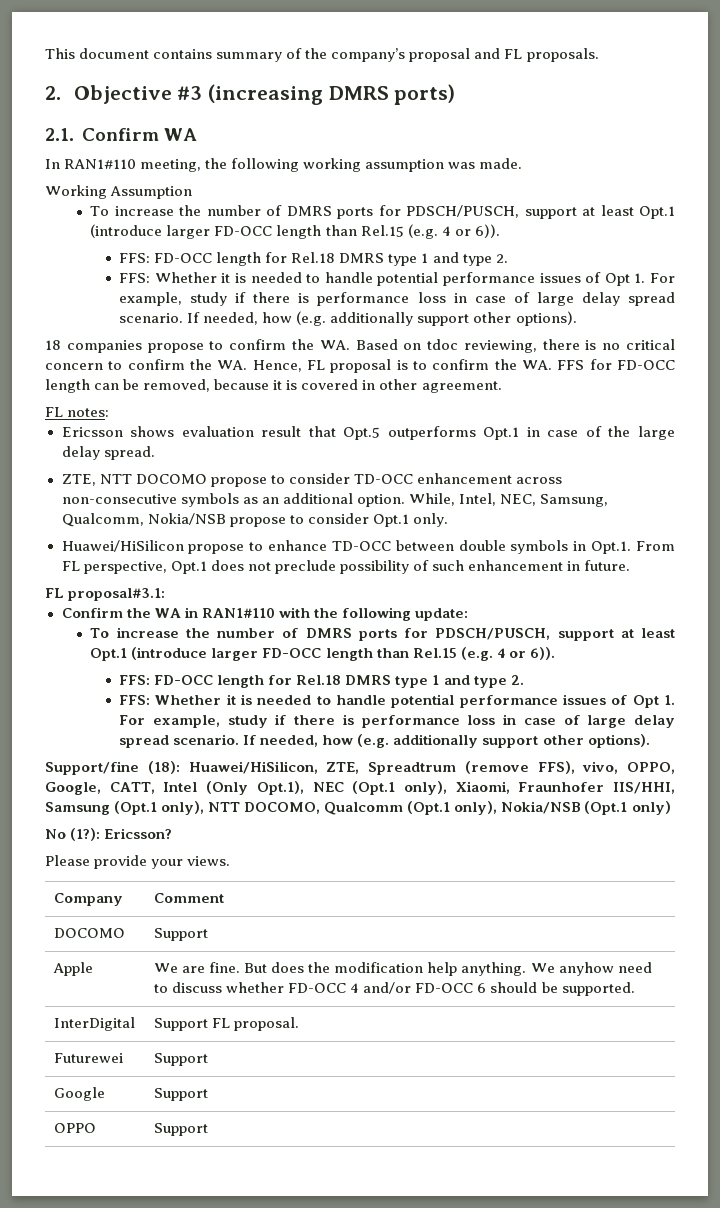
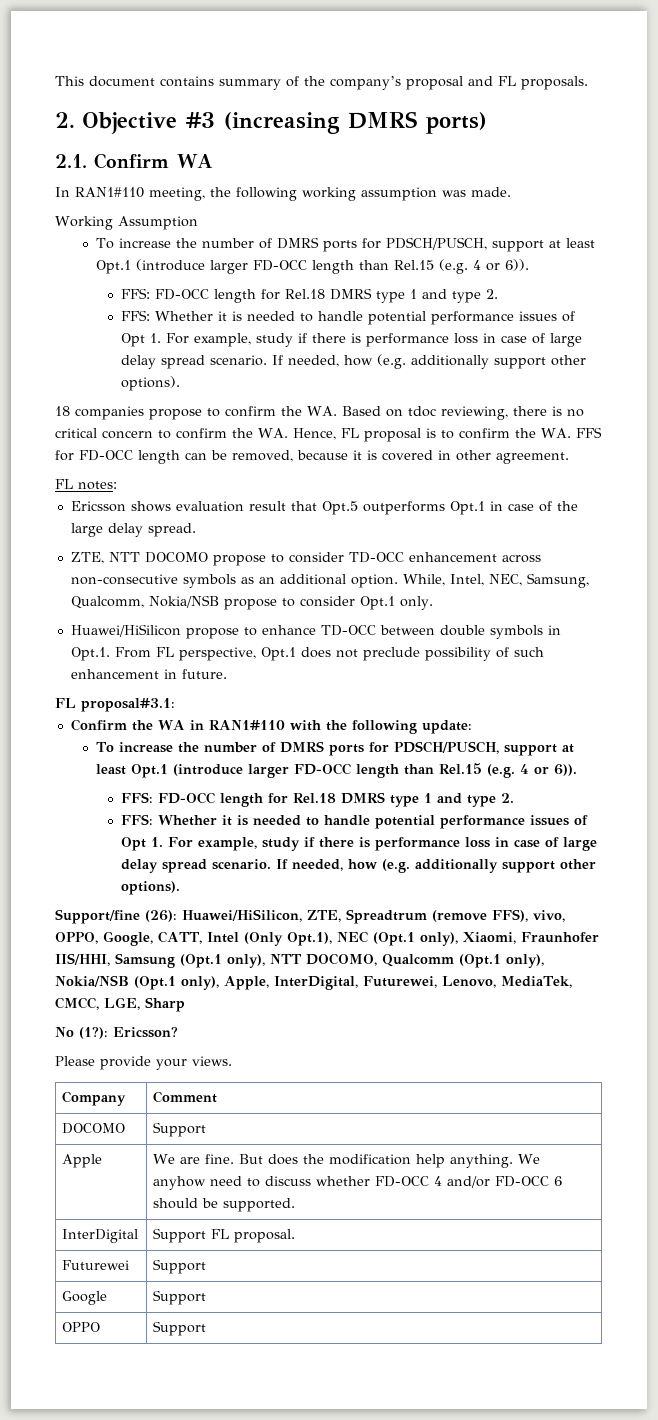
- Support/fine (18): Huawei/HiSilicon, ZTE, Spreadtrum (remove FFS), vivo, OPPO, Google, CATT, Intel (Only Opt.1), NEC (Opt.1 only), Xiaomi, Fraunhofer IIS/HHI, Samsung (Opt.1 only), NTT DOCOMO, Qualcomm (Opt.1 only), Nokia/NSB (Opt.1 only)
+ Support/fine (26): Huawei/HiSilicon, ZTE, Spreadtrum (remove FFS), vivo, OPPO, Google, CATT, Intel (Only Opt.1), NEC (Opt.1 only), Xiaomi, Fraunhofer IIS/HHI, Samsung (Opt.1 only), NTT DOCOMO, Qualcomm (Opt.1 only), Nokia/NSB (Opt.1 only), Apple, InterDigital, Futurewei, Lenovo, MediaTek, CMCC, LGE, Sharp

